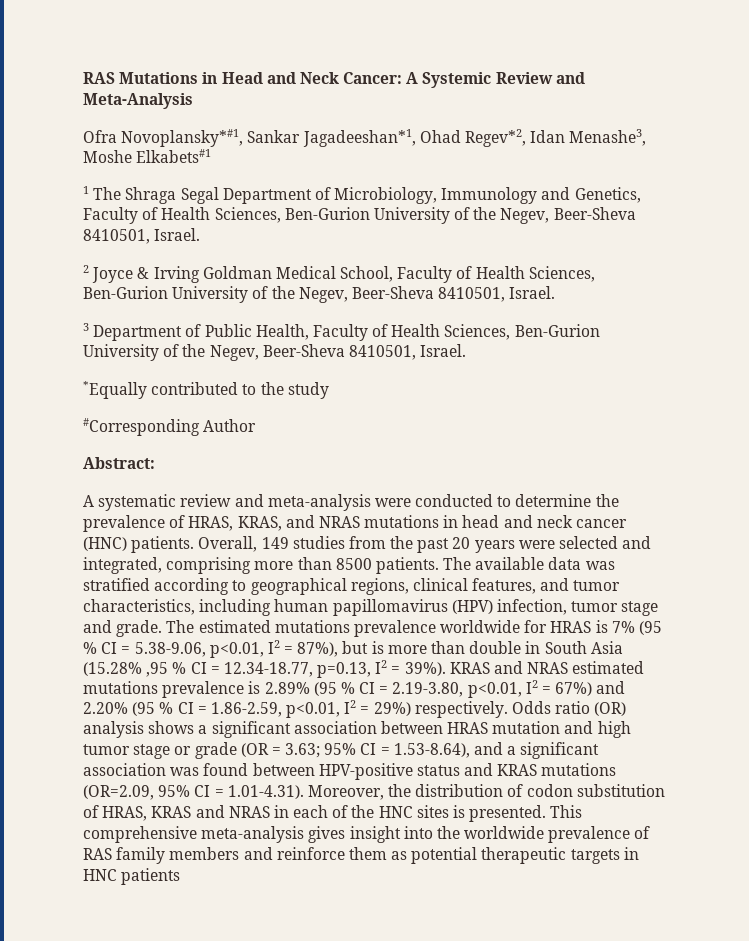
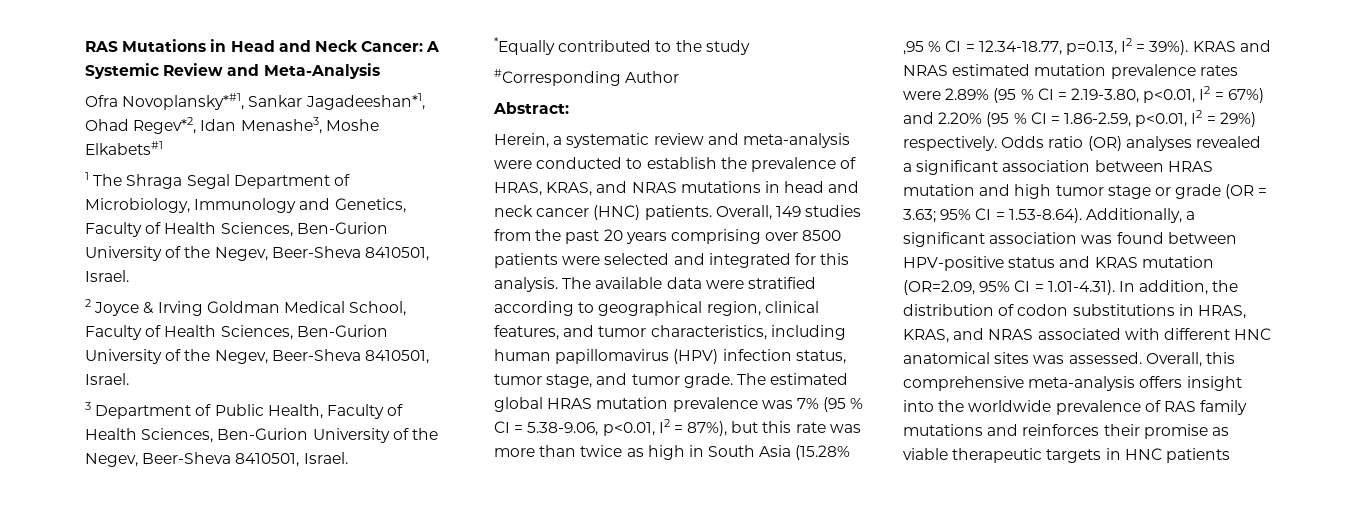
- A systematic review and meta-analysis were conducted to determine the prevalence of HRAS, KRAS, and NRAS mutations in head and neck cancer (HNC) patients.
+ Herein, a systematic review and meta-analysis were conducted to establish the prevalence of HRAS, KRAS, and NRAS mutations in head and neck cancer (HNC) patients.
- Overall, 149 studies from the past 20 years were selected and integrated, comprising more than 8500 patients.
+ Overall, 149 studies from the past 20 years comprising over 8500 patients were selected and integrated for this analysis.
- The available data was stratified according to geographical regions, clinical features, and tumor characteristics, including human papillomavirus (HPV) infection, tumor stage and grade. The estimated mutations prevalence worldwide for HRAS is 7% (95 % CI = 5.38-9.06, p<0.01, I2 = 87%), but is more than double in South Asia (15.28% ,95 % CI = 12.34-18.77, p=0.13, I2 = 39%).
+ The available data were stratified according to geographical region, clinical features, and tumor characteristics, including human papillomavirus (HPV) infection status, tumor stage, and tumor grade. The estimated global HRAS mutation prevalence was 7% (95 % CI = 5.38-9.06, p<0.01, I2 = 87%), but this rate was more than twice as high in South Asia (15.28% ,95 % CI = 12.34-18.77, p=0.13, I2 = 39%).
- KRAS and NRAS estimated mutations prevalence is 2.89% (95 % CI = 2.19-3.80, p<0.01, I2 = 67%) and 2.20% (95 % CI = 1.86-2.59, p<0.01, I2 = 29%) respectively.
+ KRAS and NRAS estimated mutation prevalence rates were 2.89% (95 % CI = 2.19-3.80, p<0.01, I2 = 67%) and 2.20% (95 % CI = 1.86-2.59, p<0.01, I2 = 29%) respectively.
- Odds ratio (OR) analysis shows a significant association between HRAS mutation and high tumor stage or grade (OR = 3.63; 95% CI = 1.53-8.64), and a significant association was found between HPV-positive status and KRAS mutations (OR=2.09, 95% CI = 1.01-4.31). Moreover, the distribution of codon substitution of HRAS, KRAS and NRAS in each of the HNC sites is presented. This comprehensive meta-analysis gives insight into the worldwide prevalence of RAS family members and reinforce them as potential therapeutic targets in HNC patients
+ Odds ratio (OR) analyses revealed a significant association between HRAS mutation and high tumor stage or grade (OR = 3.63; 95% CI = 1.53-8.64). Additionally, a significant association was found between HPV-positive status and KRAS mutation (OR=2.09, 95% CI = 1.01-4.31). In addition, the distribution of codon substitutions in HRAS, KRAS, and NRAS associated with different HNC anatomical sites was assessed. Overall, this comprehensive meta-analysis offers insight into the worldwide prevalence of RAS family mutations and reinforces their promise as viable therapeutic targets in HNC patients

